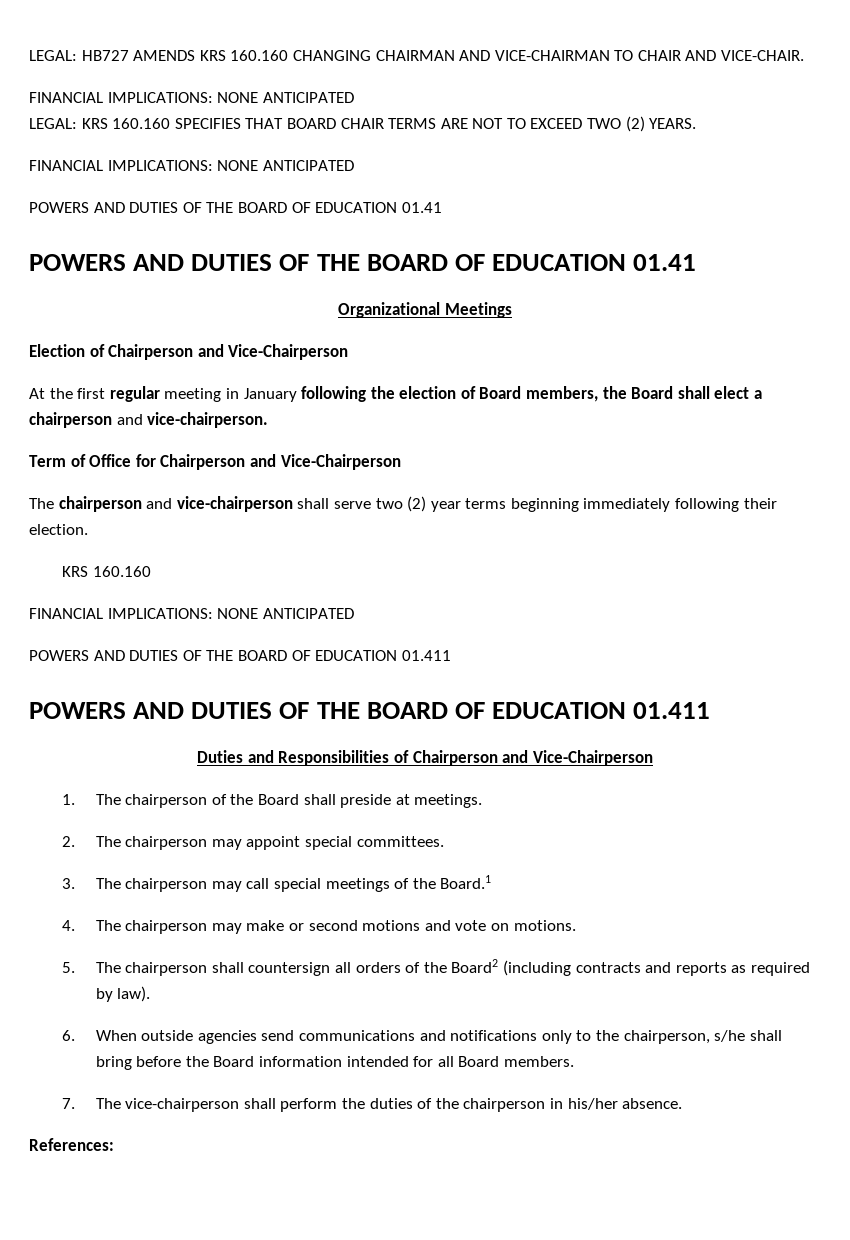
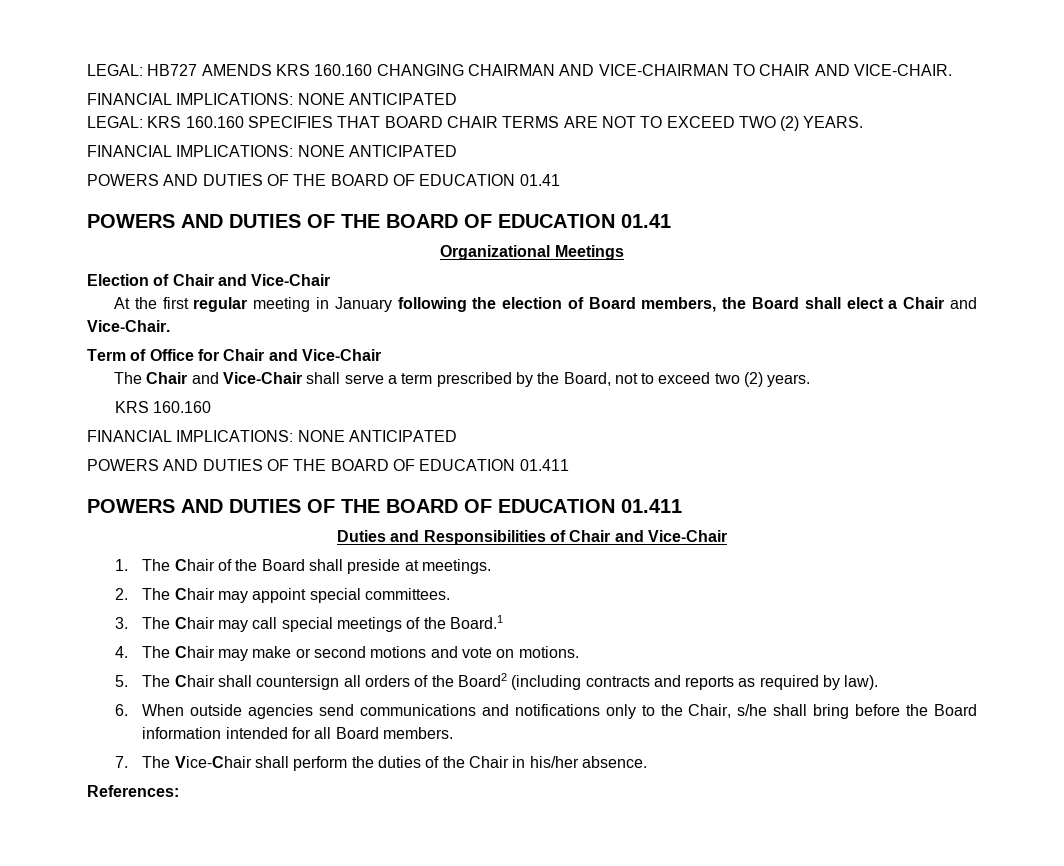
- Election of Chairperson and Vice-Chairperson
+ Election of Chair and Vice-Chair
- At the first regular meeting in January following the election of Board members, the Board shall elect a chairperson and vice-chairperson.
+ At the first regular meeting in January following the election of Board members, the Board shall elect a Chair and Vice-Chair.
- Term of Office for Chairperson and Vice-Chairperson
- The chairperson and vice-chairperson shall serve two (2) year terms beginning immediately following their election.
+ Term of Office for Chair and Vice-Chair
+ The Chair and Vice-Chair shall serve a term prescribed by the Board, not to exceed two (2) years.
- Duties and Responsibilities of Chairperson and Vice-Chairperson
+ Duties and Responsibilities of Chair and Vice-Chair
- 1. The chairperson of the Board shall preside at meetings.
+ 1. The Chair of the Board shall preside at meetings.
- 2. The chairperson may appoint special committees.
+ 2. The Chair may appoint special committees.
- 3. The chairperson may call special meetings of the Board.1
+ 3. The Chair may call special meetings of the Board.1
- 4. The chairperson may make or second motions and vote on motions.
+ 4. The Chair may make or second motions and vote on motions.
- 5. The chairperson shall countersign all orders of the Board2 (including contracts and reports as required by law).
+ 5. The Chair shall countersign all orders of the Board2 (including contracts and reports as required by law).
- 6. When outside agencies send communications and notifications only to the chairperson, s/he shall bring before the Board information intended for all Board members.
+ 6. When outside agencies send communications and notifications only to the Chair, s/he shall bring before the Board information intended for all Board members.
- 7. The vice-chairperson shall perform the duties of the chairperson in his/her absence.
+ 7. The Vice-Chair shall perform the duties of the Chair in his/her absence.

